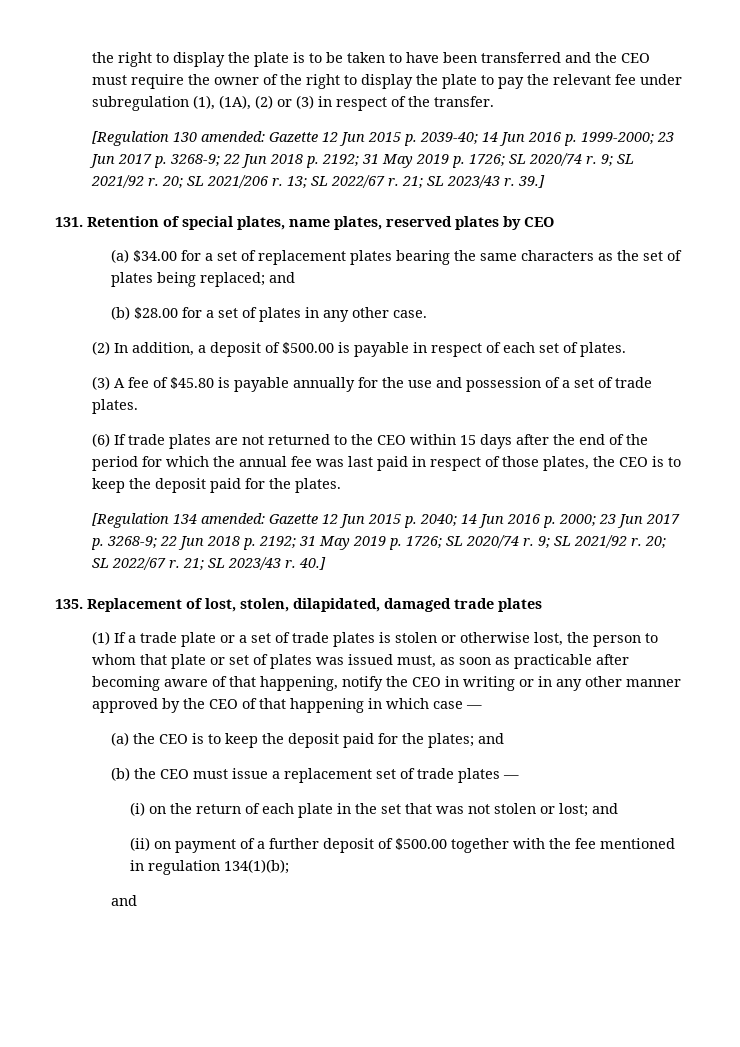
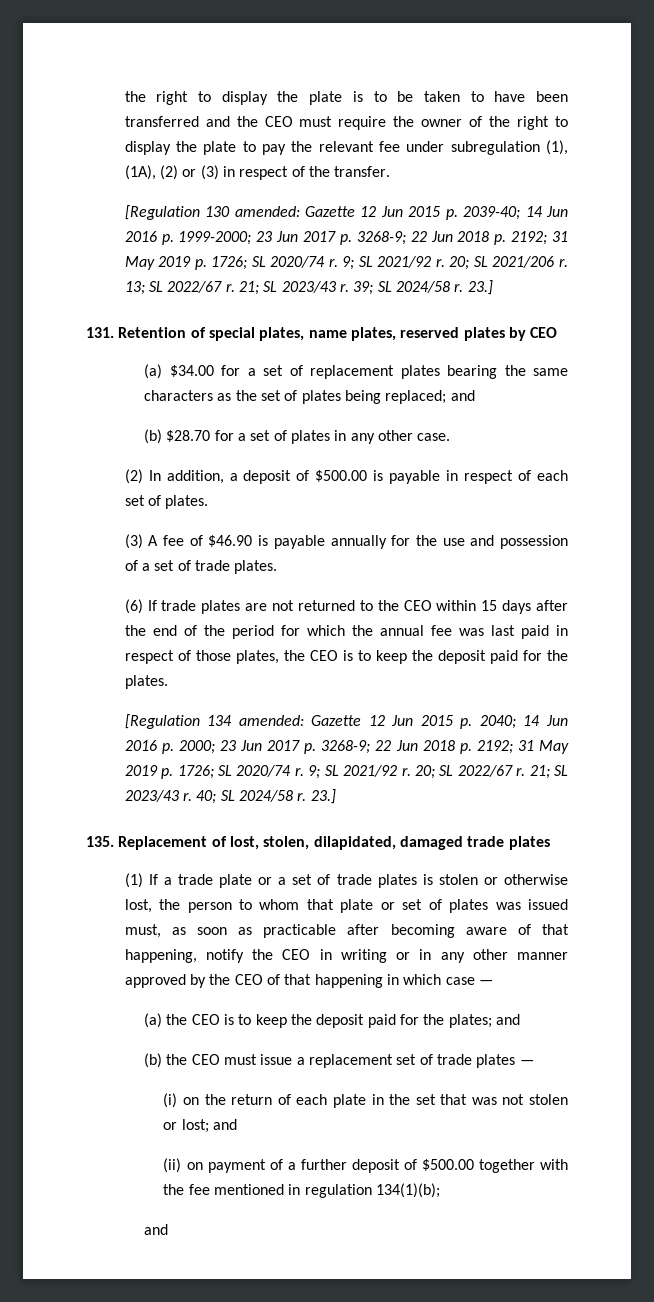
- 39.]
+ 39; SL 2024/58 r. 23.]
- (b) $28.00 for a set of plates in any other case.
+ (b) $28.70 for a set of plates in any other case.
- (3) A fee of $45.80 is payable annually for the use and possession of a set of trade plates.
+ (3) A fee of $46.90 is payable annually for the use and possession of a set of trade plates.
- 40.]
+ 40; SL 2024/58 r. 23.]

